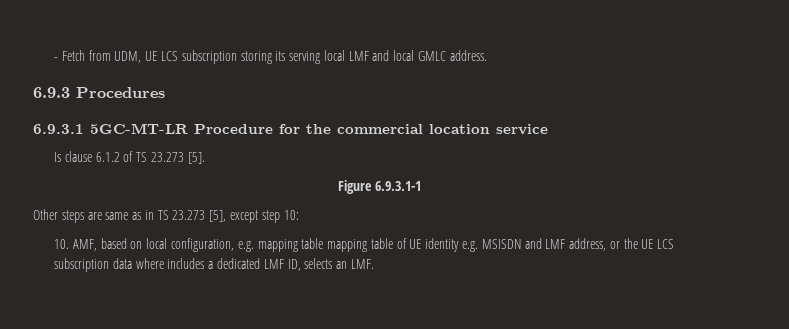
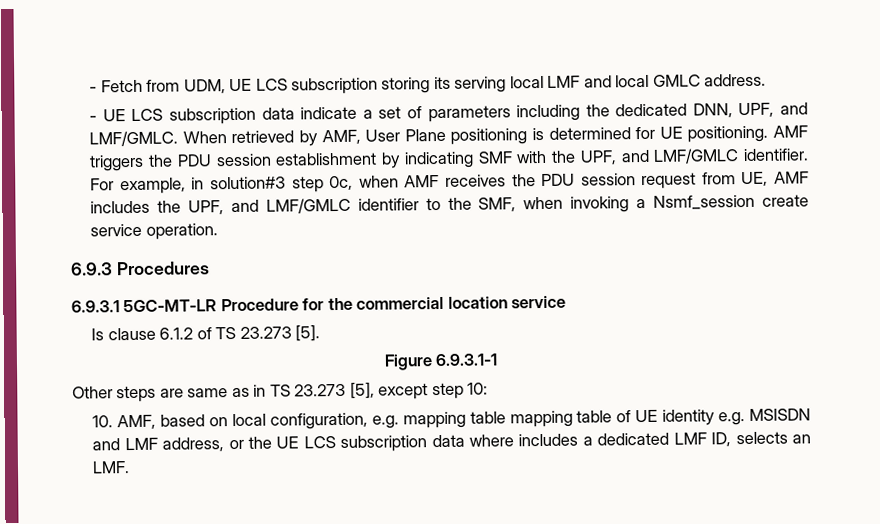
+ - UE LCS subscription data indicate a set of parameters including the dedicated DNN, UPF, and LMF/GMLC. When retrieved by AMF, User Plane positioning is determined for UE positioning. AMF triggers the PDU session establishment by indicating SMF with the UPF, and LMF/GMLC identifier. For example, in solution#3 step 0c, when AMF receives the PDU session request from UE, AMF includes the UPF, and LMF/GMLC identifier to the SMF, when invoking a Nsmf_session create service operation.

